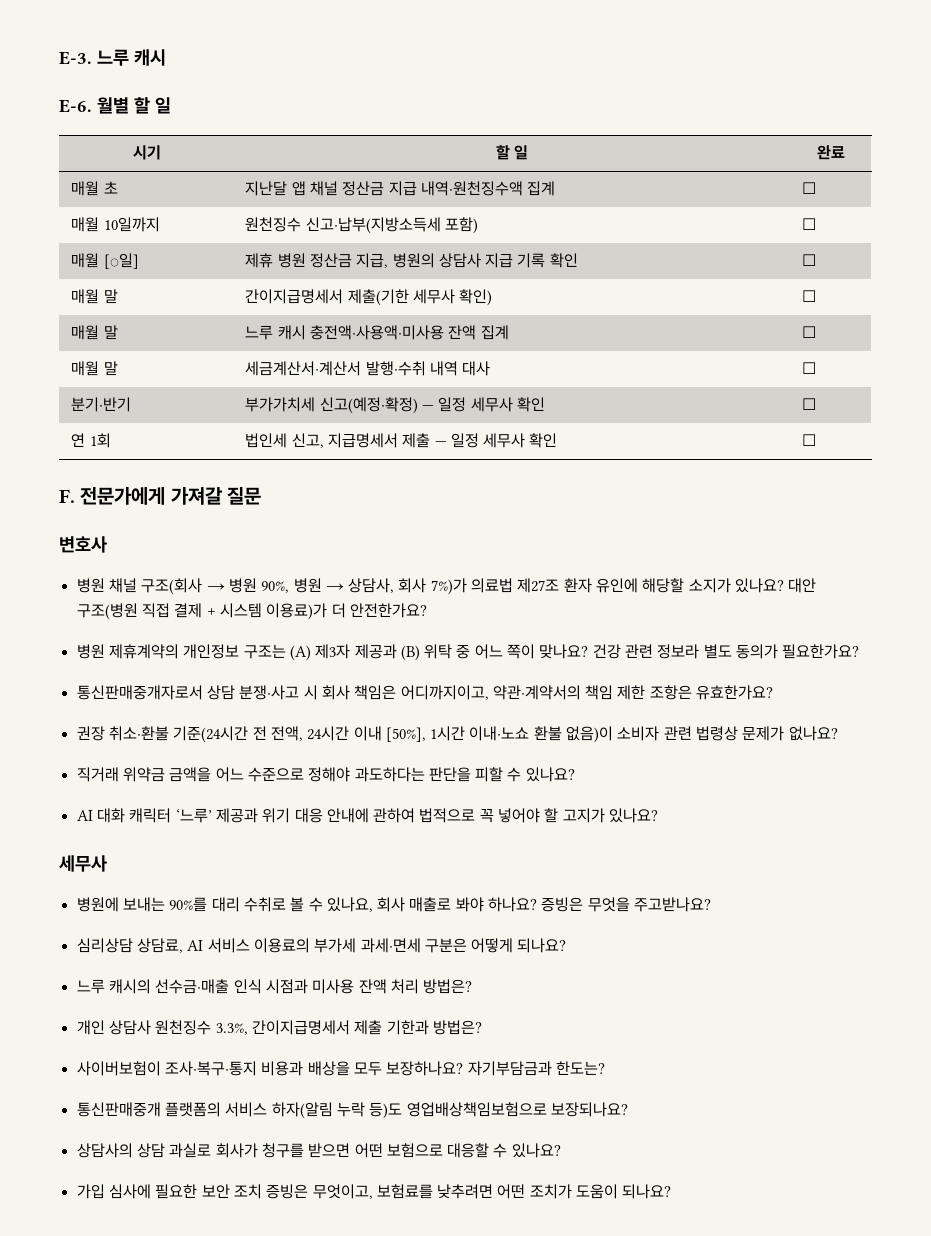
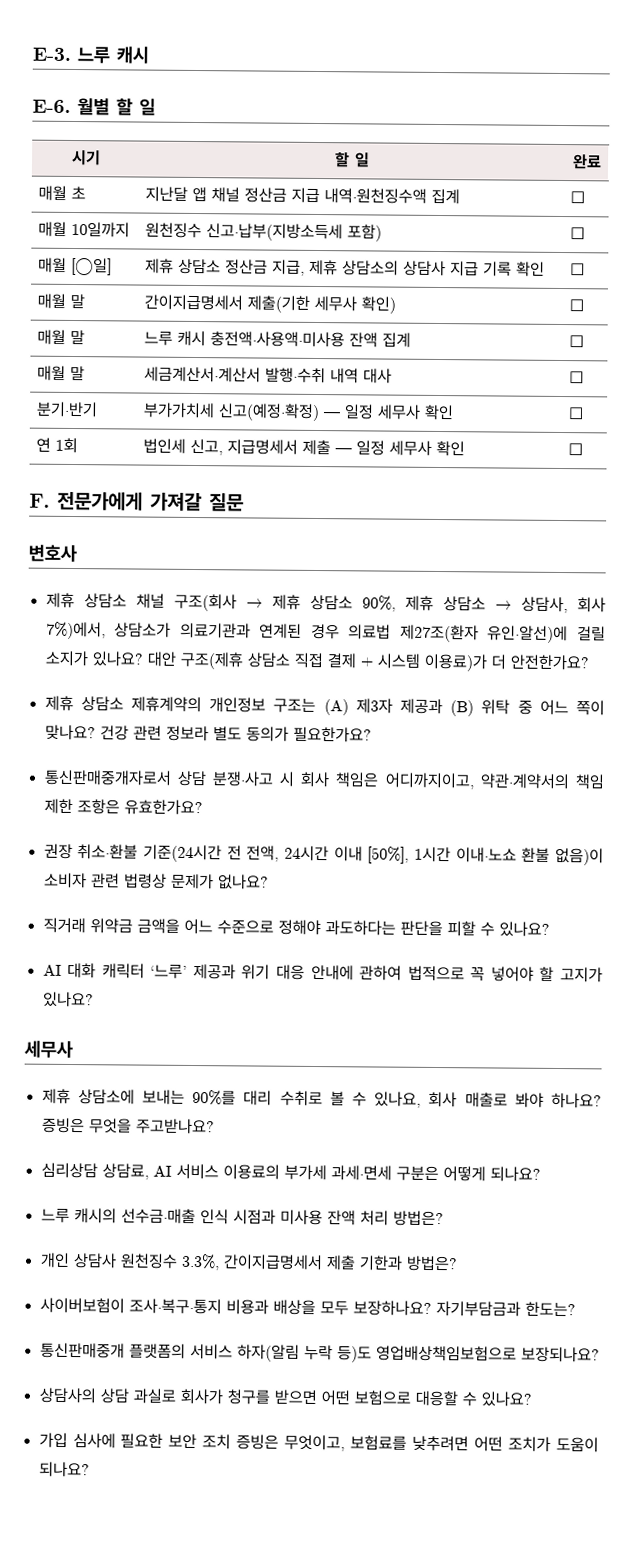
- 매월 [○일] | 제휴 병원 정산금 지급, 병원의 상담사 지급 기록 확인 | ☐
+ 매월 [○일] | 제휴 상담소 정산금 지급, 제휴 상담소의 상담사 지급 기록 확인 | ☐
- 병원 채널 구조(회사 → 병원 90%, 병원 → 상담사, 회사 7%)가 의료법 제27조 환자 유인에 해당할 소지가 있나요?
+ 제휴 상담소 채널 구조(회사 → 제휴 상담소 90%, 제휴 상담소 → 상담사, 회사 7%)에서, 상담소가 의료기관과 연계된 경우 의료법 제27조(환자 유인·알선)에 걸릴 소지가 있나요?
- 대안 구조(병원 직접 결제 + 시스템 이용료)가 더 안전한가요?
+ 대안 구조(제휴 상담소 직접 결제 + 시스템 이용료)가 더 안전한가요?
- 병원 제휴계약의 개인정보 구조는 (A) 제3자 제공과 (B) 위탁 중 어느 쪽이 맞나요?
+ 제휴 상담소 제휴계약의 개인정보 구조는 (A) 제3자 제공과 (B) 위탁 중 어느 쪽이 맞나요?
- 병원에 보내는 90%를 대리 수취로 볼 수 있나요, 회사 매출로 봐야 하나요?
+ 제휴 상담소에 보내는 90%를 대리 수취로 볼 수 있나요, 회사 매출로 봐야 하나요?

